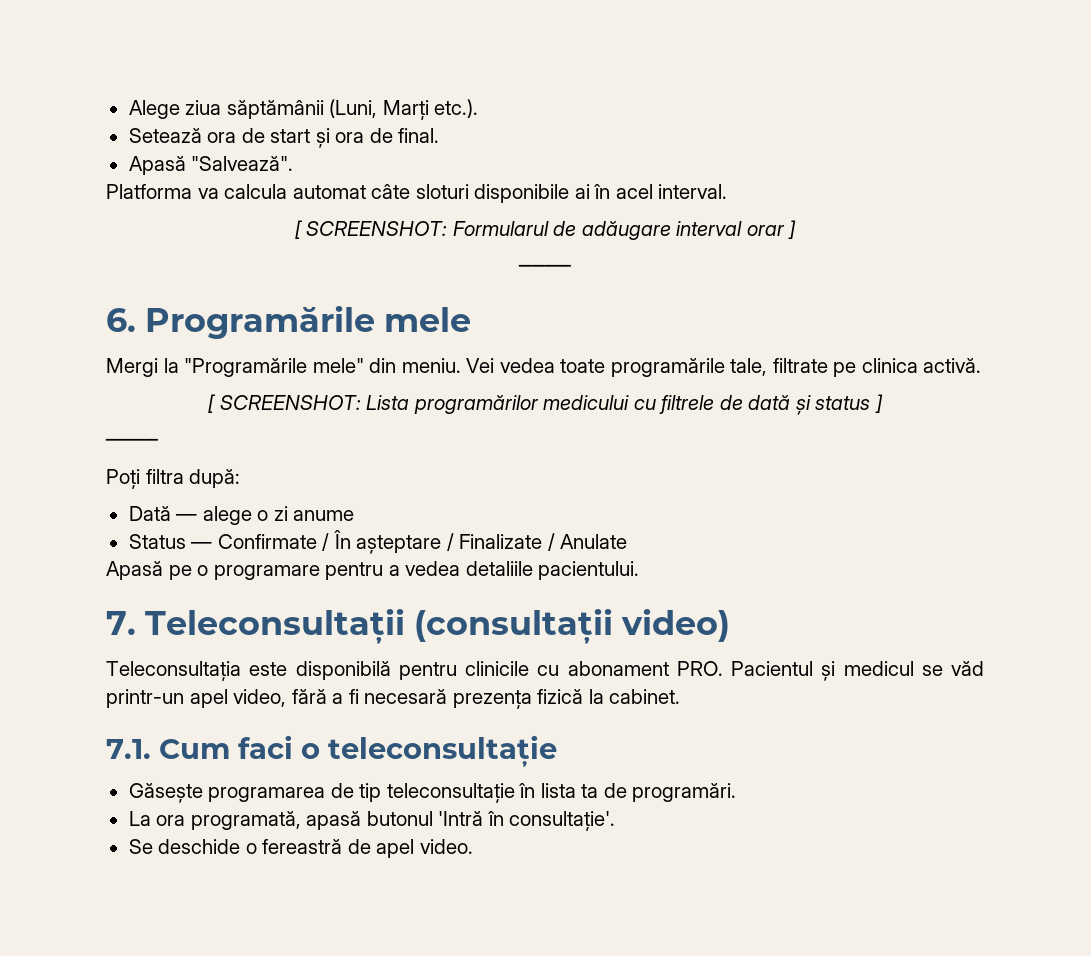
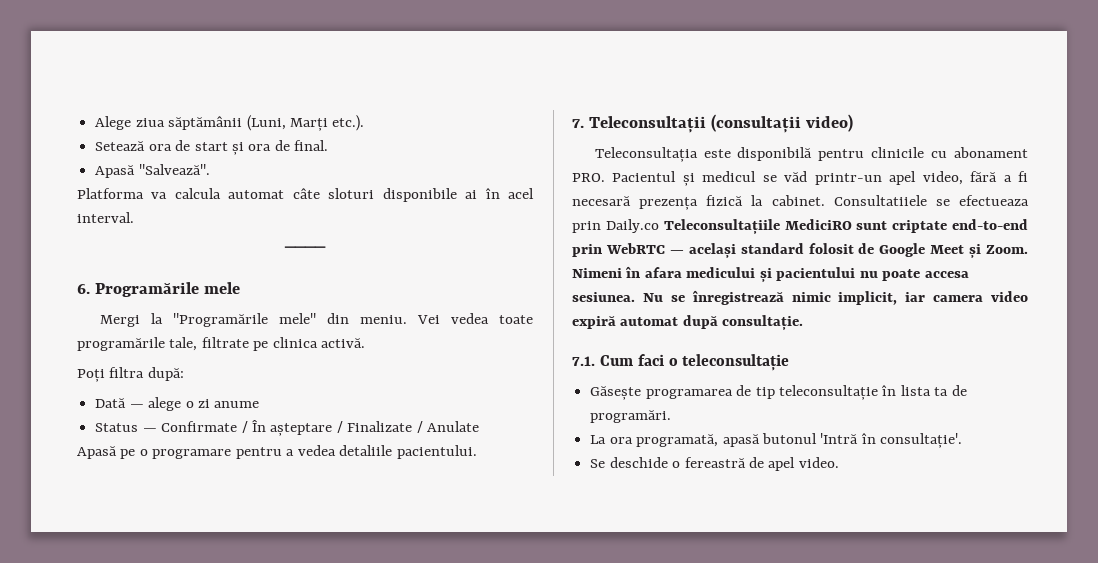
- [ SCREENSHOT: Formularul de adăugare interval orar ]
- [ SCREENSHOT: Lista programărilor medicului cu filtrele de dată și status ]
- ────
+ Consultatiiele se efectueaza prin Daily.co Teleconsultațiile MediciRO sunt criptate end-to-end prin WebRTC — același standard folosit de Google Meet și Zoom. Nimeni în afara medicului și pacientului nu poate accesa sesiunea. Nu se înregistrează nimic implicit, iar camera video expiră automat după consultație.

